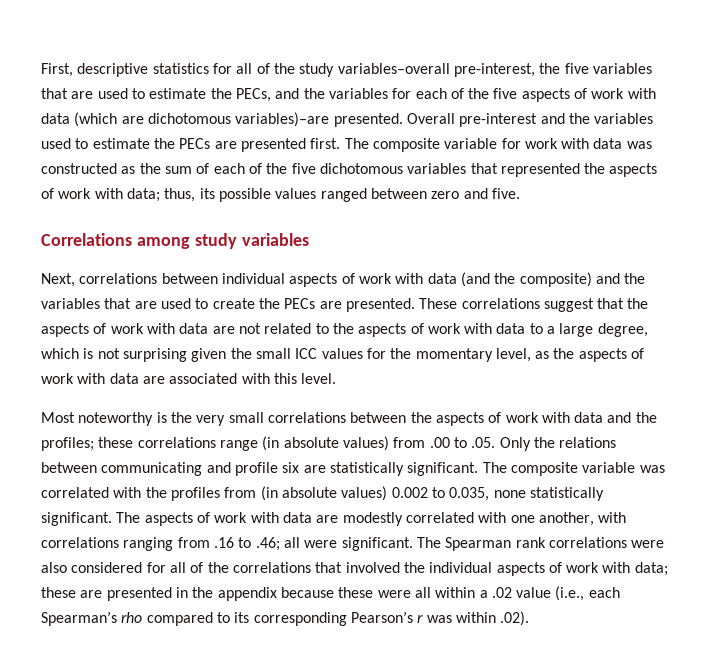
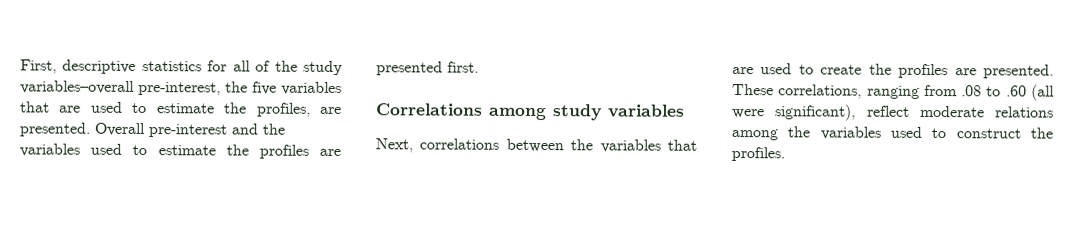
- First, descriptive statistics for all of the study variables–overall pre-interest, the five variables that are used to estimate the PECs, and the variables for each of the five aspects of work with data (which are dichotomous variables)–are presented.
+ First, descriptive statistics for all of the study variables–overall pre-interest, the five variables that are used to estimate the profiles, are presented.
- Overall pre-interest and the variables used to estimate the PECs are presented first. The composite variable for work with data was constructed as the sum of each of the five dichotomous variables that represented the aspects of work with data; thus, its possible values ranged between zero and five.
+ Overall pre-interest and the variables used to estimate the profiles are presented first.
- Next, correlations between individual aspects of work with data (and the composite) and the variables that are used to create the PECs are presented.
+ Next, correlations between the variables that are used to create the profiles are presented.
- These correlations suggest that the aspects of work with data are not related to the aspects of work with data to a large degree, which is not surprising given the small ICC values for the momentary level, as the aspects of work with data are associated with this level.
- Most noteworthy is the very small correlations between the aspects of work with data and the profiles; these correlations range (in absolute values) from .00 to .05. Only the relations between communicating and profile six are statistically significant. The composite variable was correlated with the profiles from (in absolute values) 0.002 to 0.035, none statistically significant. The aspects of work with data are modestly correlated with one another, with correlations ranging from .16 to .46; all were significant. The Spearman rank correlations were also considered for all of the correlations that involved the individual aspects of work with data; these are presented in the appendix because these were all within a .02 value (i.e., each Spearman’s rho compared to its corresponding Pearson’s r was within .02).
+ These correlations, ranging from .08 to .60 (all were significant), reflect moderate relations among the variables used to construct the profiles.

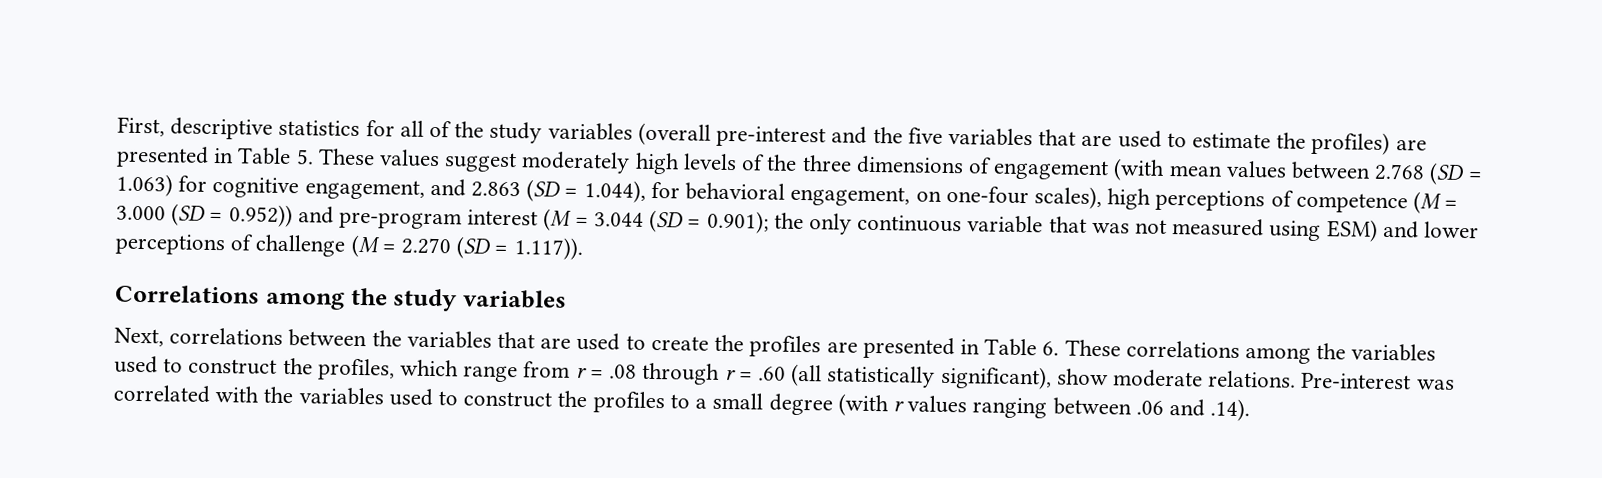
- First, descriptive statistics for all of the study variables–overall pre-interest, the five variables that are used to estimate the profiles, are presented. Overall pre-interest and the variables used to estimate the profiles are presented first.
+ First, descriptive statistics for all of the study variables (overall pre-interest and the five variables that are used to estimate the profiles) are presented in Table 5. These values suggest moderately high levels of the three dimensions of engagement (with mean values between 2.768 (SD = 1.063) for cognitive engagement, and 2.863 (SD = 1.044), for behavioral engagement, on one-four scales), high perceptions of competence (M = 3.000 (SD = 0.952)) and pre-program interest (M = 3.044 (SD = 0.901); the only continuous variable that was not measured using ESM) and lower perceptions of challenge (M = 2.270 (SD = 1.117)).
- Correlations among study variables
+ Correlations among the study variables
- Next, correlations between the variables that are used to create the profiles are presented. These correlations, ranging from .08 to .60 (all were significant), reflect moderate relations among the variables used to construct the profiles.
+ Next, correlations between the variables that are used to create the profiles are presented in Table 6. These correlations among the variables used to construct the profiles, which range from r = .08 through r = .60 (all statistically significant), show moderate relations. Pre-interest was correlated with the variables used to construct the profiles to a small degree (with r values ranging between .06 and .14).

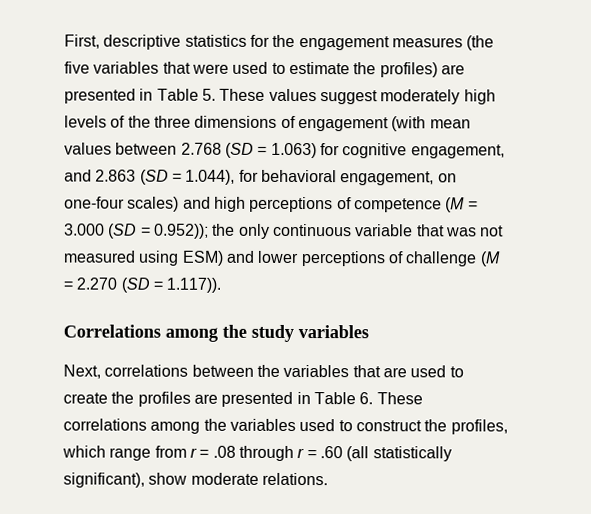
- First, descriptive statistics for all of the study variables (overall pre-interest and the five variables that are used to estimate the profiles) are presented in Table 5. These values suggest moderately high levels of the three dimensions of engagement (with mean values between 2.768 (SD = 1.063) for cognitive engagement, and 2.863 (SD = 1.044), for behavioral engagement, on one-four scales), high perceptions of competence (M = 3.000 (SD = 0.952)) and pre-program interest (M = 3.044 (SD = 0.901);
+ First, descriptive statistics for the engagement measures (the five variables that were used to estimate the profiles) are presented in Table 5. These values suggest moderately high levels of the three dimensions of engagement (with mean values between 2.768 (SD = 1.063) for cognitive engagement, and 2.863 (SD = 1.044), for behavioral engagement, on one-four scales) and high perceptions of competence (M = 3.000 (SD = 0.952));
- Pre-interest was correlated with the variables used to construct the profiles to a small degree (with r values ranging between .06 and .14).

